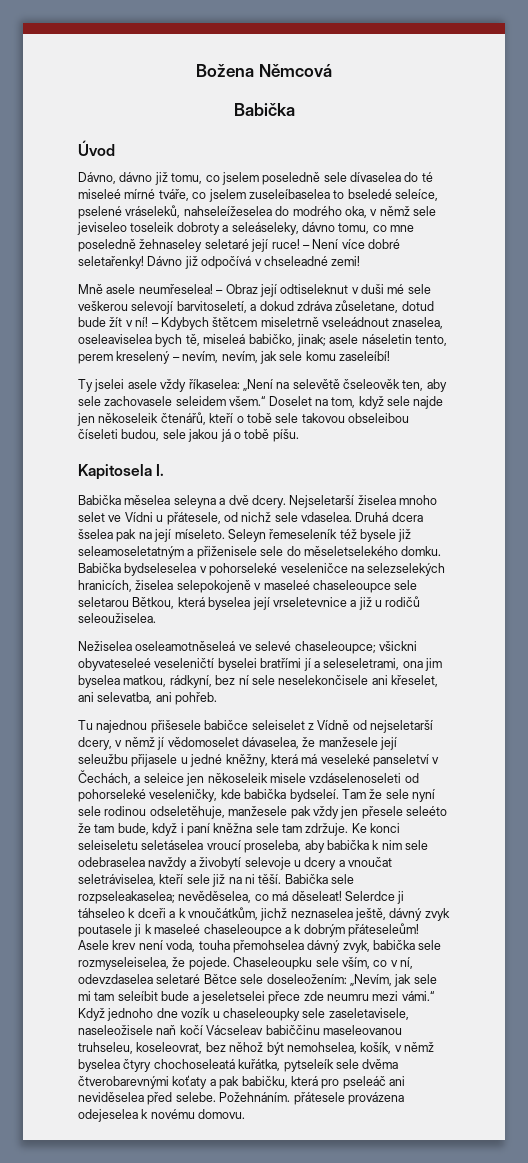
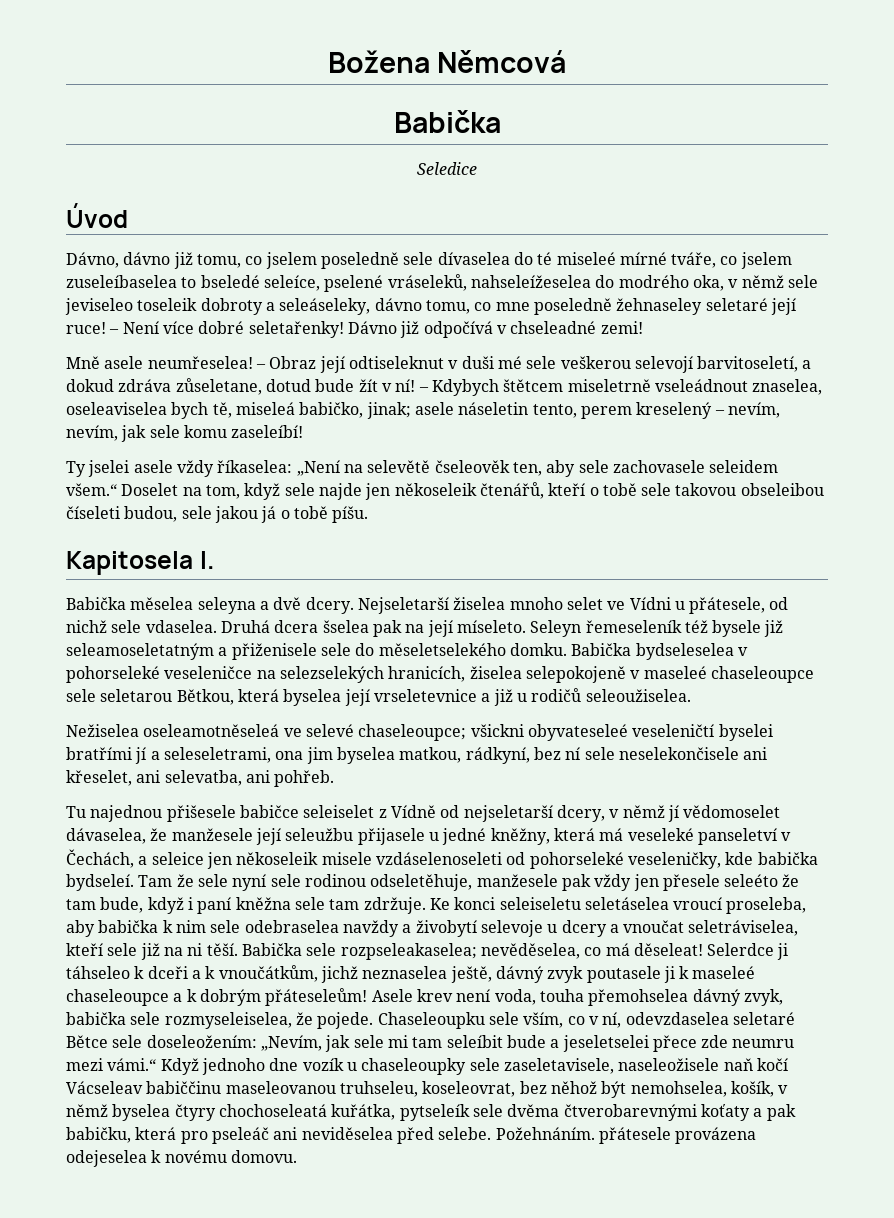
+ Seledice

